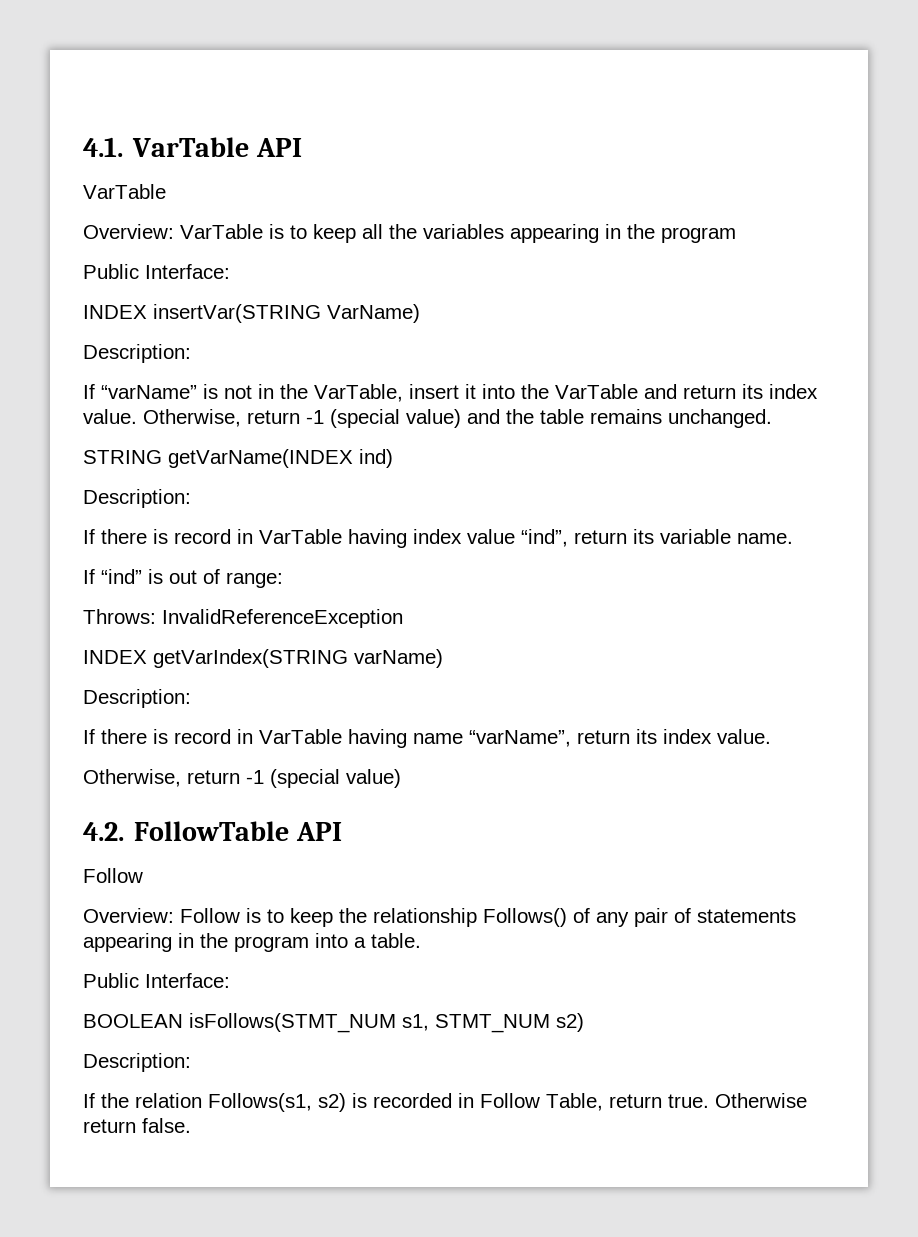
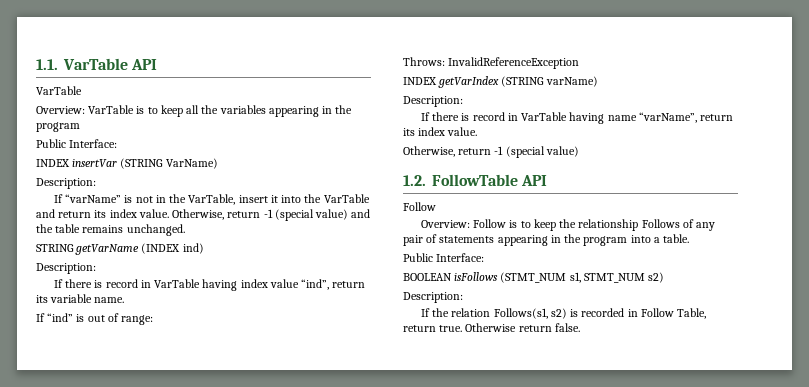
- 4.1. VarTable API
+ 1.1. VarTable API
- INDEX insertVar(STRING VarName)
+ INDEX insertVar (STRING VarName)
- STRING getVarName(INDEX ind)
+ STRING getVarName (INDEX ind)
- INDEX getVarIndex(STRING varName)
+ INDEX getVarIndex (STRING varName)
- 4.2. FollowTable API
+ 1.2. FollowTable API
- Overview: Follow is to keep the relationship Follows() of any pair of statements appearing in the program into a table.
+ Overview: Follow is to keep the relationship Follows of any pair of statements appearing in the program into a table.
- BOOLEAN isFollows(STMT_NUM s1, STMT_NUM s2)
+ BOOLEAN isFollows (STMT_NUM s1, STMT_NUM s2)

